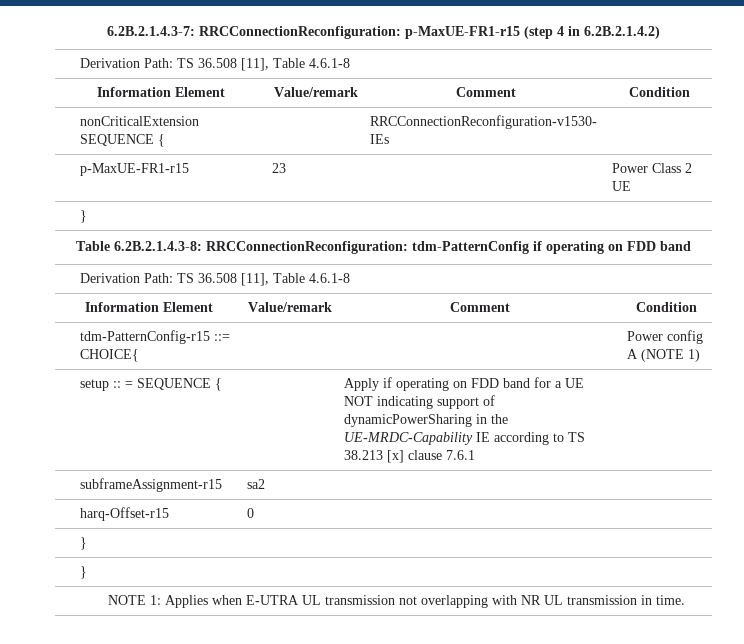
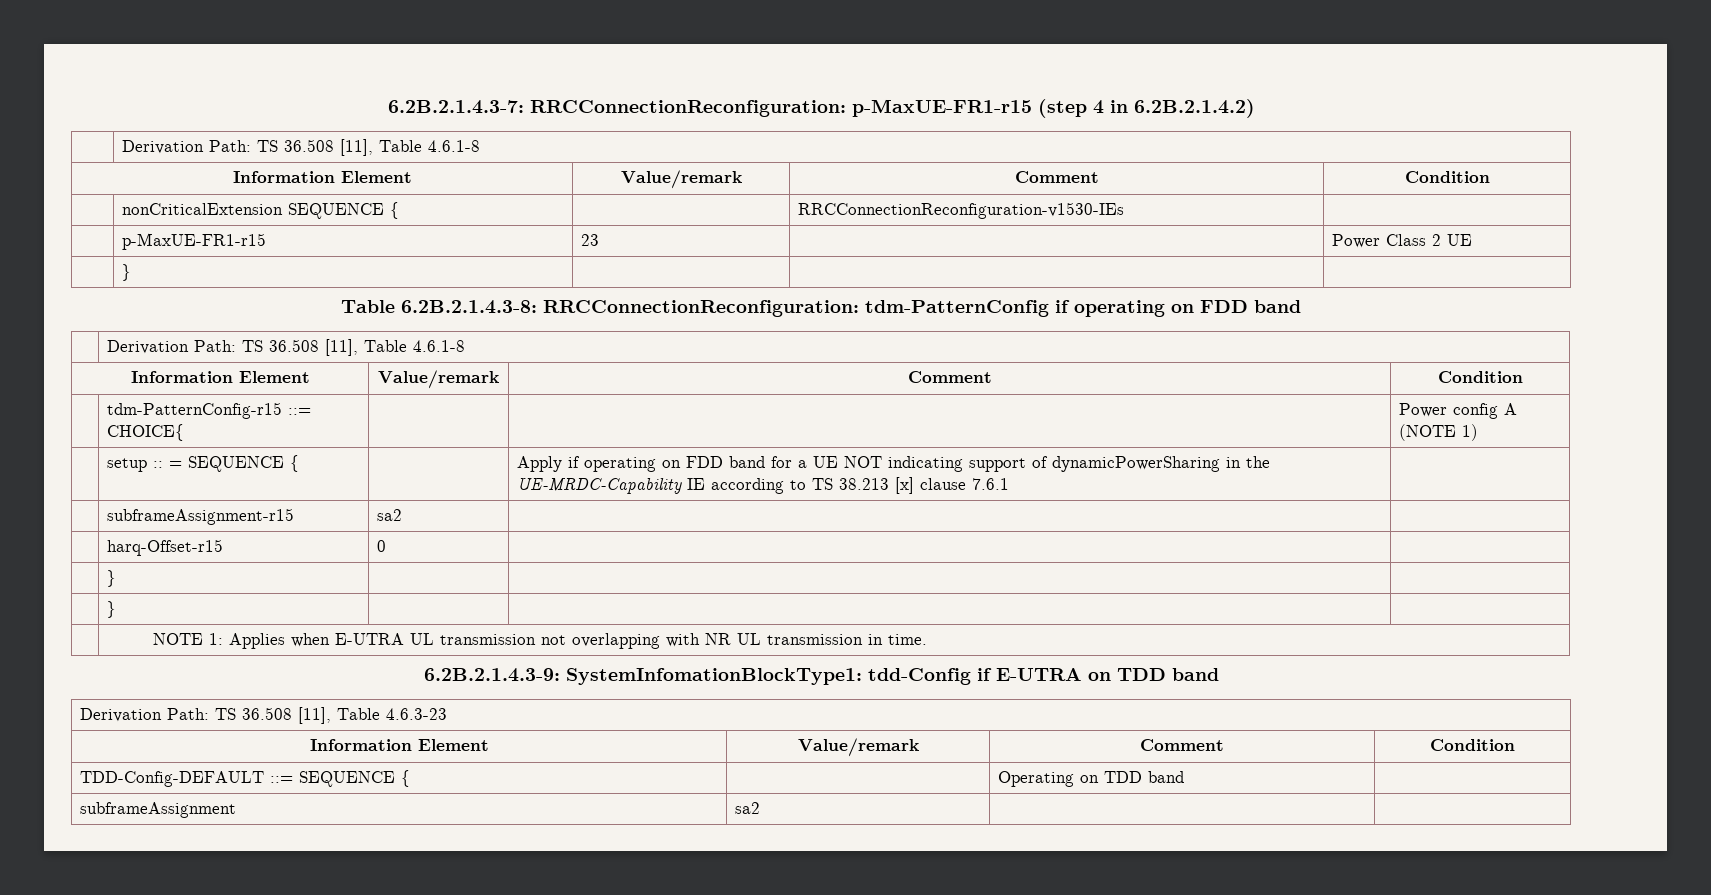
+ 6.2B.2.1.4.3-9: SystemInfomationBlockType1: tdd-Config if E-UTRA on TDD band
+ Derivation Path: TS 36.508 [11], Table 4.6.3-23
+ Information Element | Value/remark | Comment | Condition
+ TDD-Config-DEFAULT ::= SEQUENCE { | | Operating on TDD band |
+ subframeAssignment | sa2 | |

